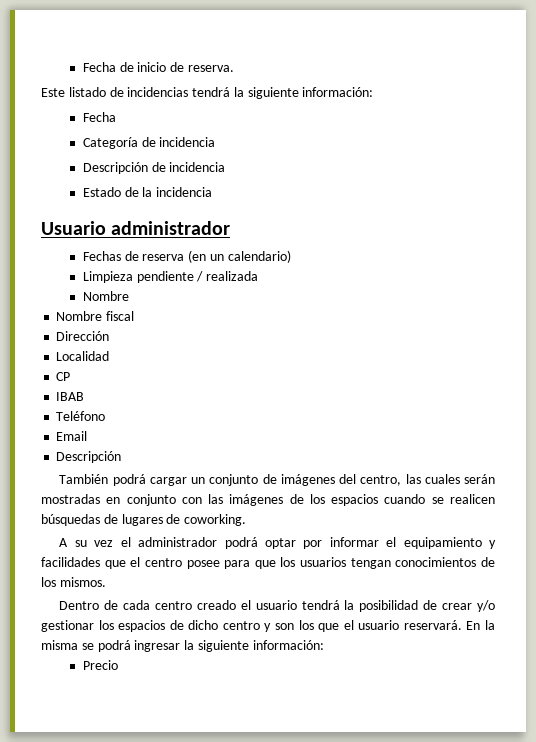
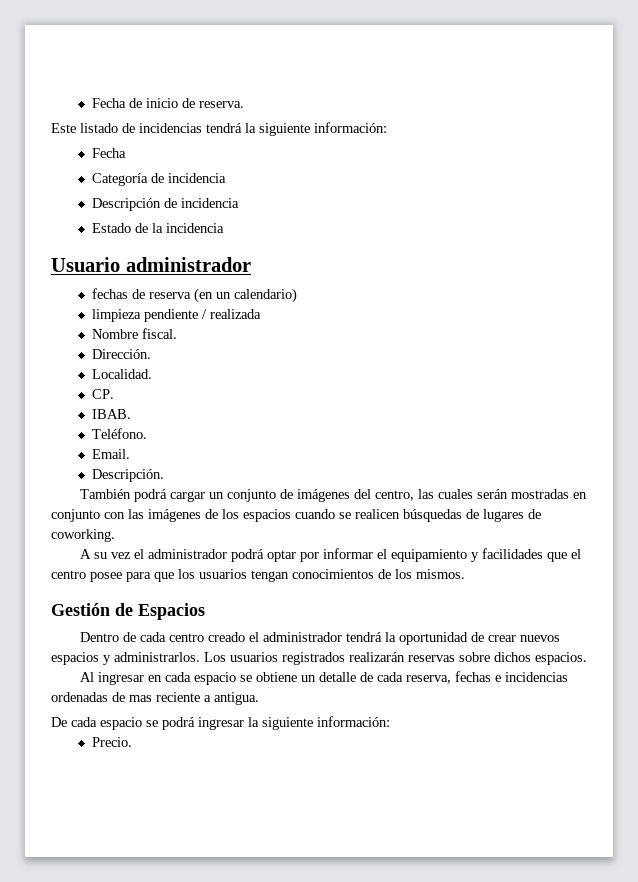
- Fechas de reserva (en un calendario)
+ fechas de reserva (en un calendario)
- Limpieza pendiente / realizada
- Nombre
- Nombre fiscal
- Dirección
- Localidad
- CP
- IBAB
- Teléfono
- Email
- Descripción
+ limpieza pendiente / realizada
+ Nombre fiscal.
+ Dirección.
+ Localidad.
+ CP.
+ IBAB.
+ Teléfono.
+ Email.
+ Descripción.
+ Gestión de Espacios
- Dentro de cada centro creado el usuario tendrá la posibilidad de crear y/o gestionar los espacios de dicho centro y son los que el usuario reservará. En la misma se podrá ingresar la siguiente información:
+ Dentro de cada centro creado el administrador tendrá la oportunidad de crear nuevos espacios y administrarlos. Los usuarios registrados realizarán reservas sobre dichos espacios.
+ Al ingresar en cada espacio se obtiene un detalle de cada reserva, fechas e incidencias ordenadas de mas reciente a antigua.
+ De cada espacio se podrá ingresar la siguiente información:
- Precio
+ Precio.

